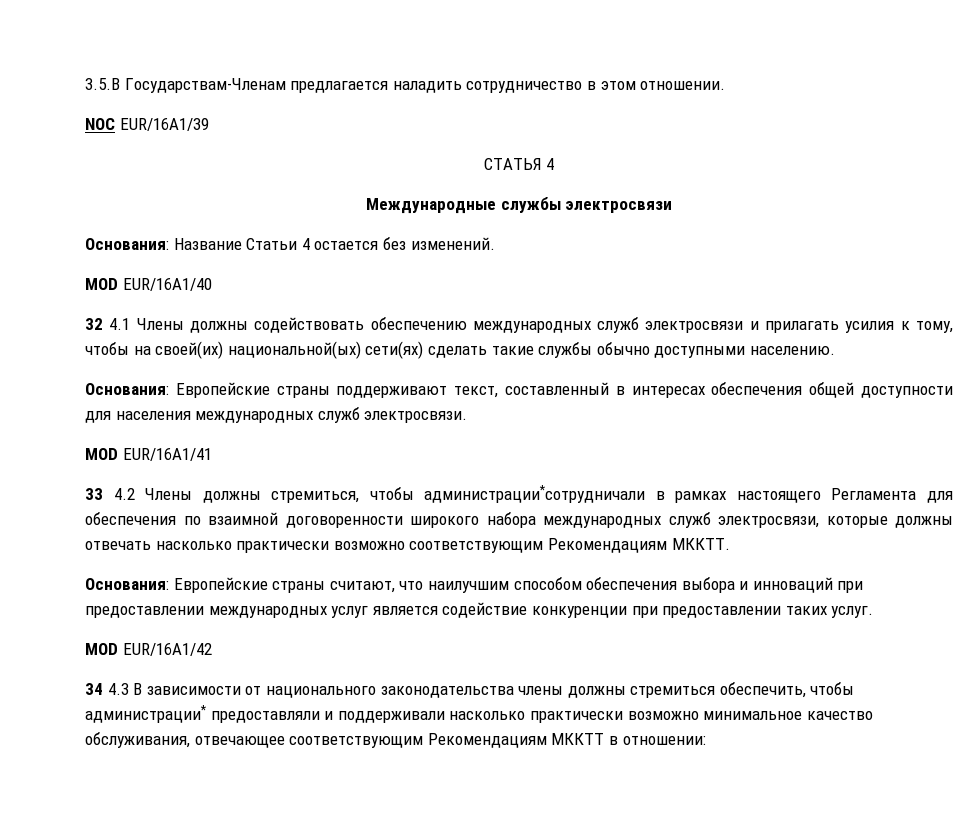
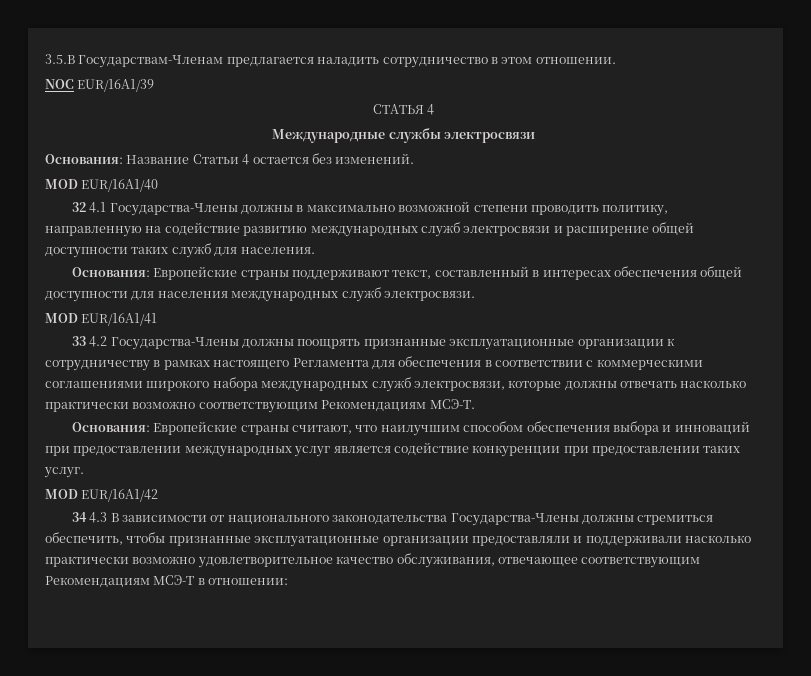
- 32 4.1 Члены должны содействовать обеспечению международных служб электросвязи и прилагать усилия к тому, чтобы на своей(их) национальной(ых) сети(ях) сделать такие службы обычно доступными населению.
+ 32 4.1 Государства-Члены должны в максимально возможной степени проводить политику, направленную на содействие развитию международных служб электросвязи и расширение общей доступности таких служб для населения.
- 33 4.2 Члены должны стремиться, чтобы администрации*сотрудничали в рамках настоящего Регламента для обеспечения по взаимной договоренности широкого набора международных служб электросвязи, которые должны отвечать насколько практически возможно соответствующим Рекомендациям МККТТ.
+ 33 4.2 Государства-Члены должны поощрять признанные эксплуатационные организации к сотрудничеству в рамках настоящего Регламента для обеспечения в соответствии с коммерческими соглашениями широкого набора международных служб электросвязи, которые должны отвечать насколько практически возможно соответствующим Рекомендациям МСЭ-Т.
- 34 4.3 В зависимости от национального законодательства члены должны стремиться обеспечить, чтобы администрации* предоставляли и поддерживали насколько практически возможно минимальное качество обслуживания, отвечающее соответствующим Рекомендациям МККТТ в отношении:
+ 34 4.3 В зависимости от национального законодательства Государства-Члены должны стремиться обеспечить, чтобы признанные эксплуатационные организации предоставляли и поддерживали насколько практически возможно удовлетворительное качество обслуживания, отвечающее соответствующим Рекомендациям МСЭ-Т в отношении:

